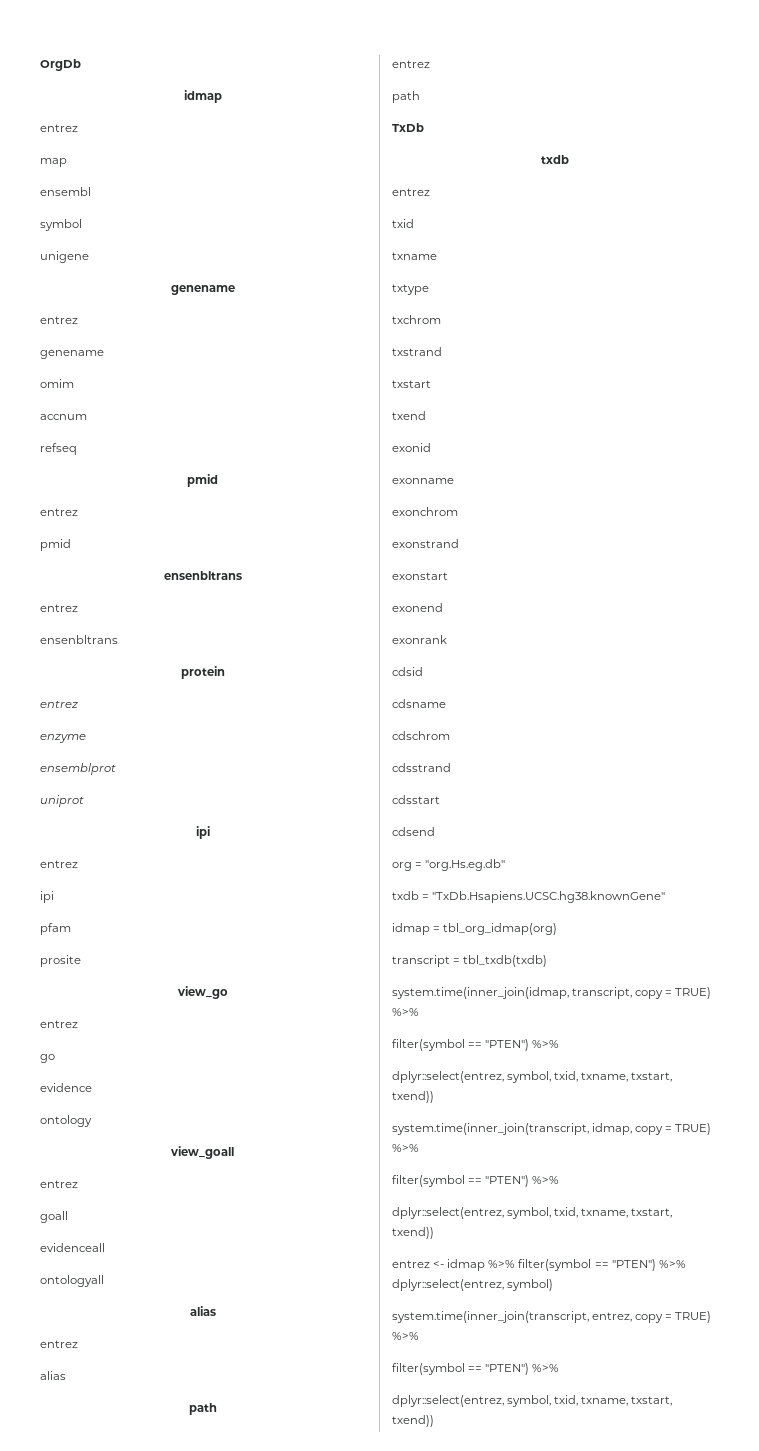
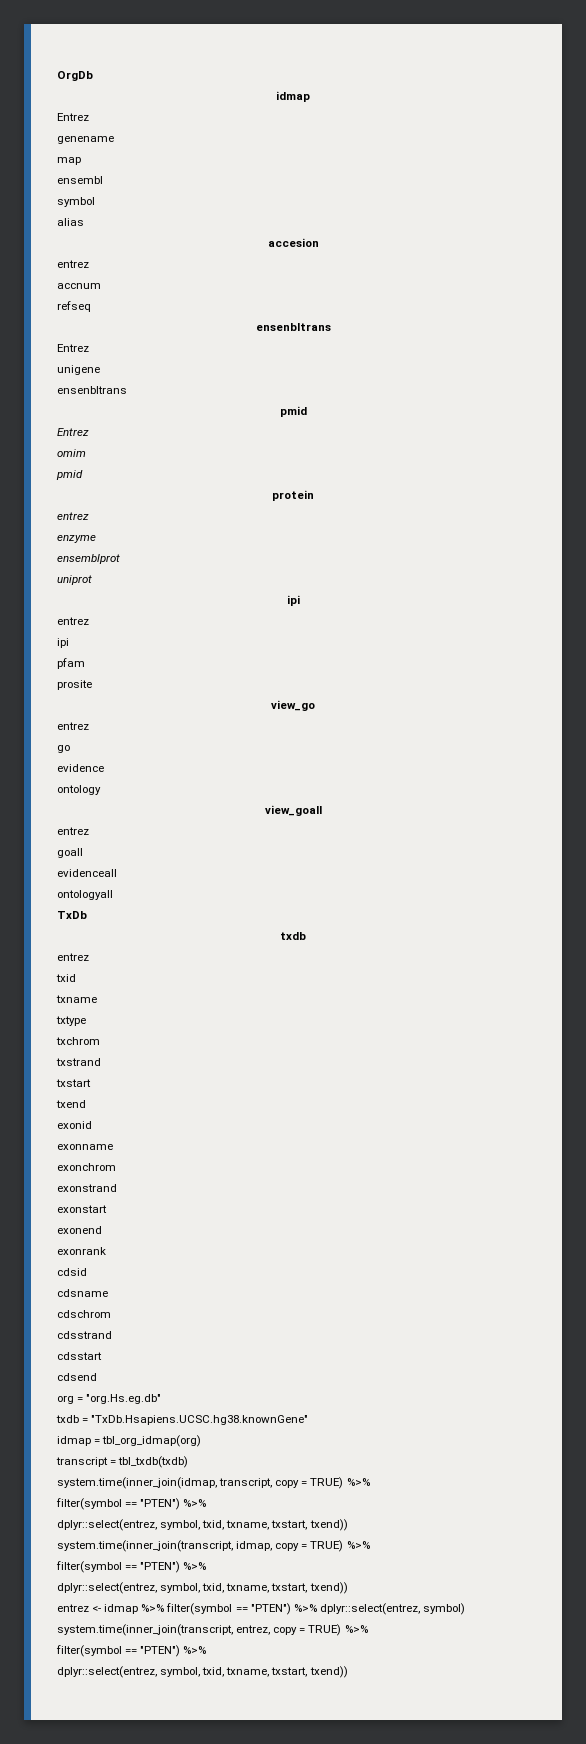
  OrgDb
  idmap
- entrez
+ Entrez
+ genename
- unigene
- genename
+ alias
+ accesion
  entrez
- genename
- omim
  refseq
+ ensenbltrans
+ Entrez
+ unigene
+ ensenbltrans
  pmid
- entrez
+ Entrez
+ omim
  pmid
- ensenbltrans
- entrez
- ensenbltrans
  ontologyall
- alias
- entrez
- alias
- path
- entrez
- path

